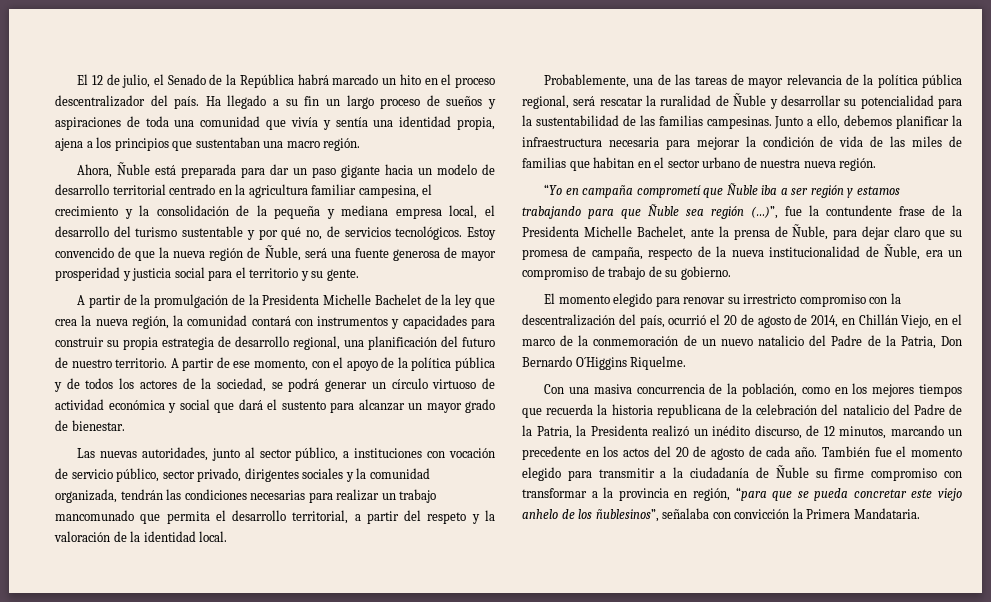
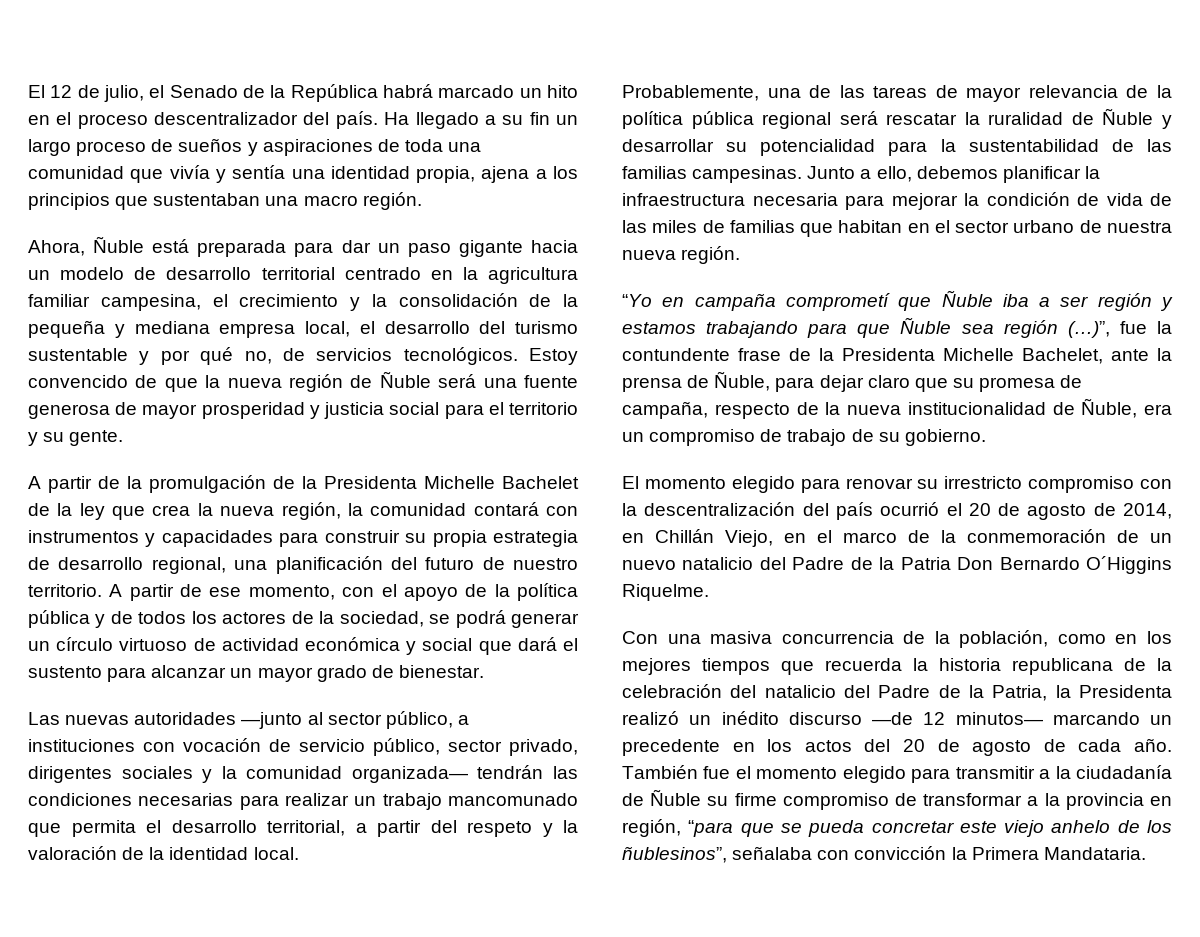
- Estoy convencido de que la nueva región de Ñuble, será una fuente generosa de mayor prosperidad y justicia social para el territorio y su gente.
+ Estoy convencido de que la nueva región de Ñuble será una fuente generosa de mayor prosperidad y justicia social para el territorio y su gente.
- Las nuevas autoridades, junto al sector público, a instituciones con vocación de servicio público, sector privado, dirigentes sociales y la comunidad organizada, tendrán las condiciones necesarias para realizar un trabajo mancomunado que permita el desarrollo territorial, a partir del respeto y la valoración de la identidad local.
+ Las nuevas autoridades —junto al sector público, a instituciones con vocación de servicio público, sector privado, dirigentes sociales y la comunidad organizada— tendrán las condiciones necesarias para realizar un trabajo mancomunado que permita el desarrollo territorial, a partir del respeto y la valoración de la identidad local.
- Probablemente, una de las tareas de mayor relevancia de la política pública regional, será rescatar la ruralidad de Ñuble y desarrollar su potencialidad para la sustentabilidad de las familias campesinas.
+ Probablemente, una de las tareas de mayor relevancia de la política pública regional será rescatar la ruralidad de Ñuble y desarrollar su potencialidad para la sustentabilidad de las familias campesinas.
- El momento elegido para renovar su irrestricto compromiso con la descentralización del país, ocurrió el 20 de agosto de 2014, en Chillán Viejo, en el marco de la conmemoración de un nuevo natalicio del Padre de la Patria, Don Bernardo O´Higgins Riquelme.
+ El momento elegido para renovar su irrestricto compromiso con la descentralización del país ocurrió el 20 de agosto de 2014, en Chillán Viejo, en el marco de la conmemoración de un nuevo natalicio del Padre de la Patria Don Bernardo O´Higgins Riquelme.
- Con una masiva concurrencia de la población, como en los mejores tiempos que recuerda la historia republicana de la celebración del natalicio del Padre de la Patria, la Presidenta realizó un inédito discurso, de 12 minutos, marcando un precedente en los actos del 20 de agosto de cada año.
+ Con una masiva concurrencia de la población, como en los mejores tiempos que recuerda la historia republicana de la celebración del natalicio del Padre de la Patria, la Presidenta realizó un inédito discurso —de 12 minutos— marcando un precedente en los actos del 20 de agosto de cada año.
- También fue el momento elegido para transmitir a la ciudadanía de Ñuble su firme compromiso con transformar a la provincia en región, “para que se pueda concretar este viejo anhelo de los ñublesinos”, señalaba con convicción la Primera Mandataria.
+ También fue el momento elegido para transmitir a la ciudadanía de Ñuble su firme compromiso de transformar a la provincia en región, “para que se pueda concretar este viejo anhelo de los ñublesinos”, señalaba con convicción la Primera Mandataria.

